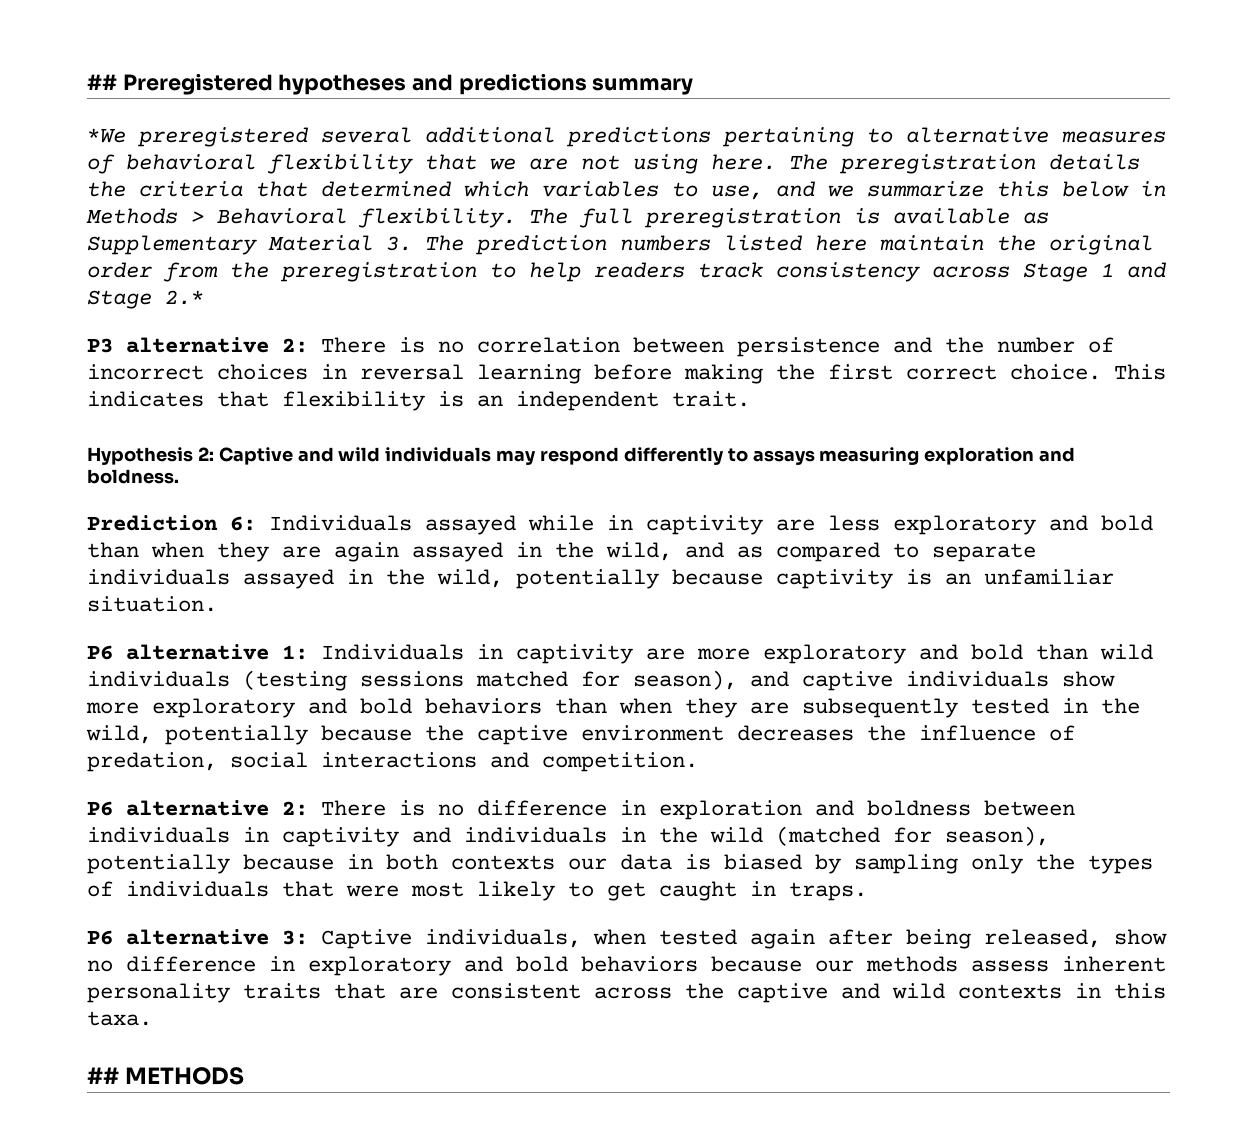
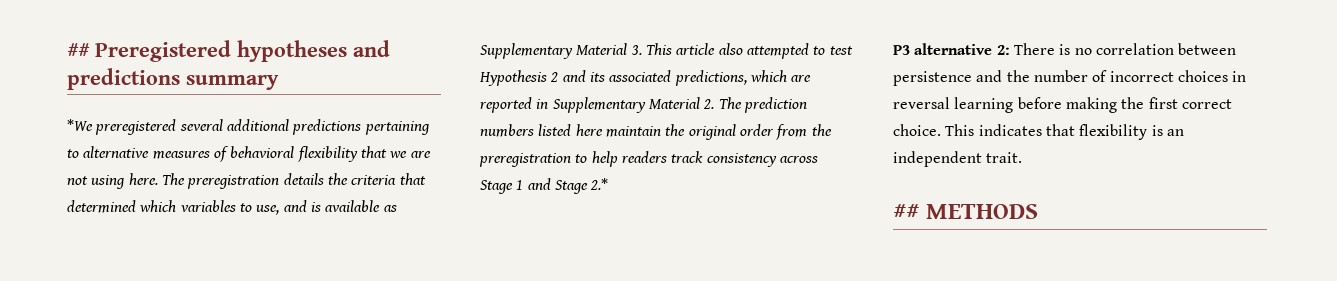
- The preregistration details the criteria that determined which variables to use, and we summarize this below in Methods > Behavioral flexibility. The full preregistration is available as Supplementary Material 3. The prediction numbers listed here maintain the original order from the preregistration to help readers track consistency across Stage 1 and Stage 2.*
+ The preregistration details the criteria that determined which variables to use, and is available as Supplementary Material 3. This article also attempted to test Hypothesis 2 and its associated predictions, which are reported in Supplementary Material 2. The prediction numbers listed here maintain the original order from the preregistration to help readers track consistency across Stage 1 and Stage 2.*
- Hypothesis 2: Captive and wild individuals may respond differently to assays measuring exploration and boldness.
- Prediction 6: Individuals assayed while in captivity are less exploratory and bold than when they are again assayed in the wild, and as compared to separate individuals assayed in the wild, potentially because captivity is an unfamiliar situation.
- P6 alternative 1: Individuals in captivity are more exploratory and bold than wild individuals (testing sessions matched for season), and captive individuals show more exploratory and bold behaviors than when they are subsequently tested in the wild, potentially because the captive environment decreases the influence of predation, social interactions and competition.
- P6 alternative 2: There is no difference in exploration and boldness between individuals in captivity and individuals in the wild (matched for season), potentially because in both contexts our data is biased by sampling only the types of individuals that were most likely to get caught in traps.
- P6 alternative 3: Captive individuals, when tested again after being released, show no difference in exploratory and bold behaviors because our methods assess inherent personality traits that are consistent across the captive and wild contexts in this taxa.

